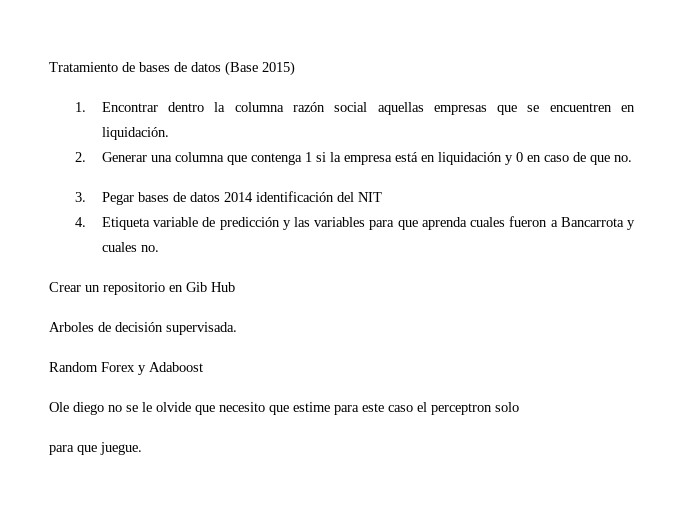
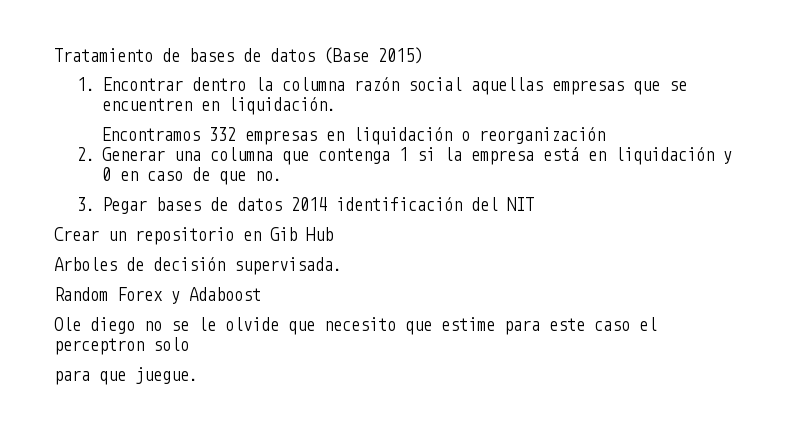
+ Encontramos 332 empresas en liquidación o reorganización
- 4. Etiqueta variable de predicción y las variables para que aprenda cuales fueron a Bancarrota y cuales no.

